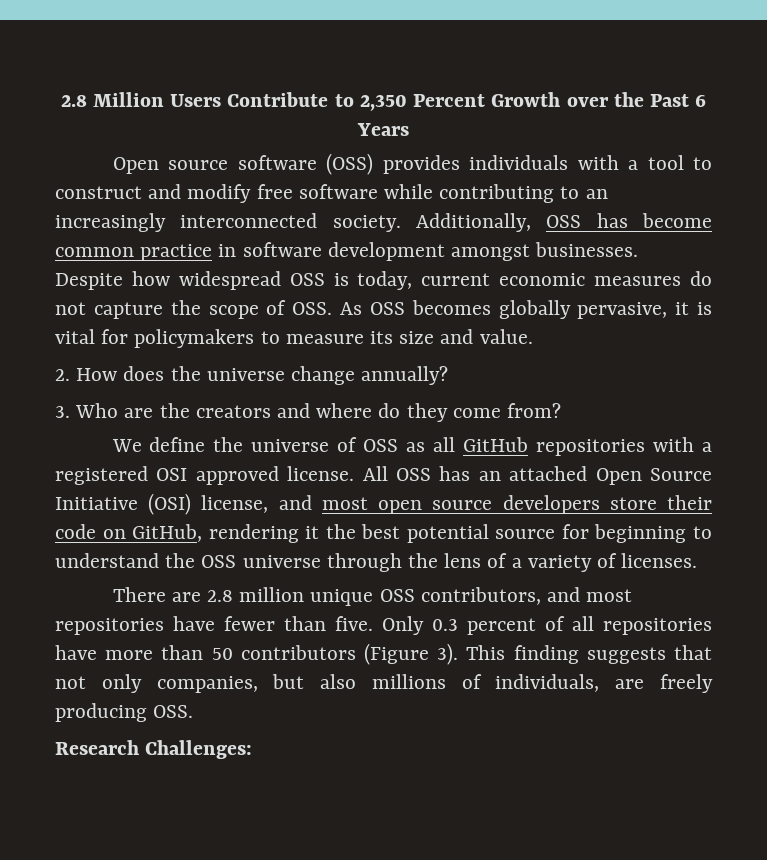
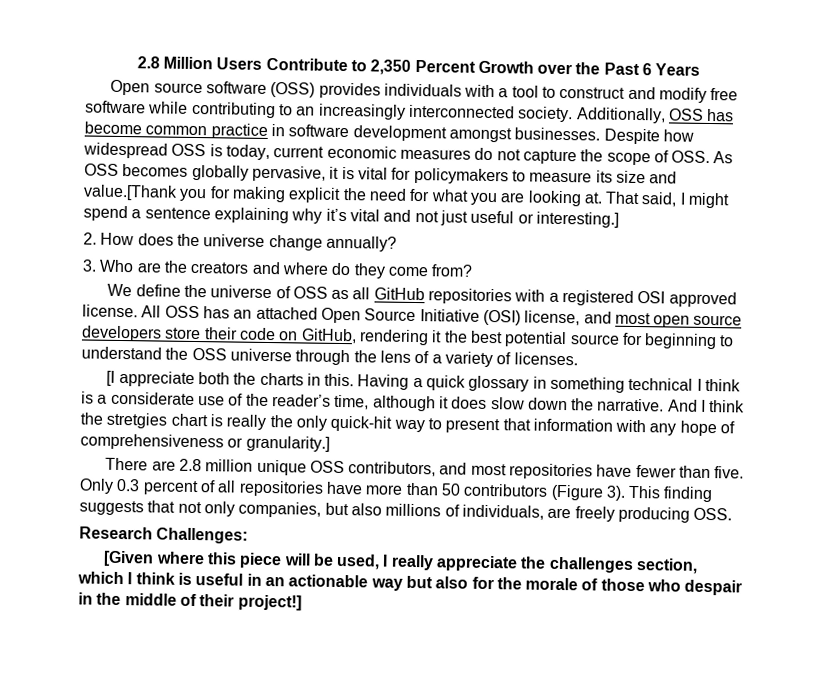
- Despite how widespread OSS is today, current economic measures do not capture the scope of OSS. As OSS becomes globally pervasive, it is vital for policymakers to measure its size and value.
+ Despite how widespread OSS is today, current economic measures do not capture the scope of OSS. As OSS becomes globally pervasive, it is vital for policymakers to measure its size and value.[Thank you for making explicit the need for what you are looking at. That said, I might spend a sentence explaining why it’s vital and not just useful or interesting.]
+ [I appreciate both the charts in this. Having a quick glossary in something technical I think is a considerate use of the reader’s time, although it does slow down the narrative. And I think the stretgies chart is really the only quick-hit way to present that information with any hope of comprehensiveness or granularity.]
+ [Given where this piece will be used, I really appreciate the challenges section, which I think is useful in an actionable way but also for the morale of those who despair in the middle of their project!]

